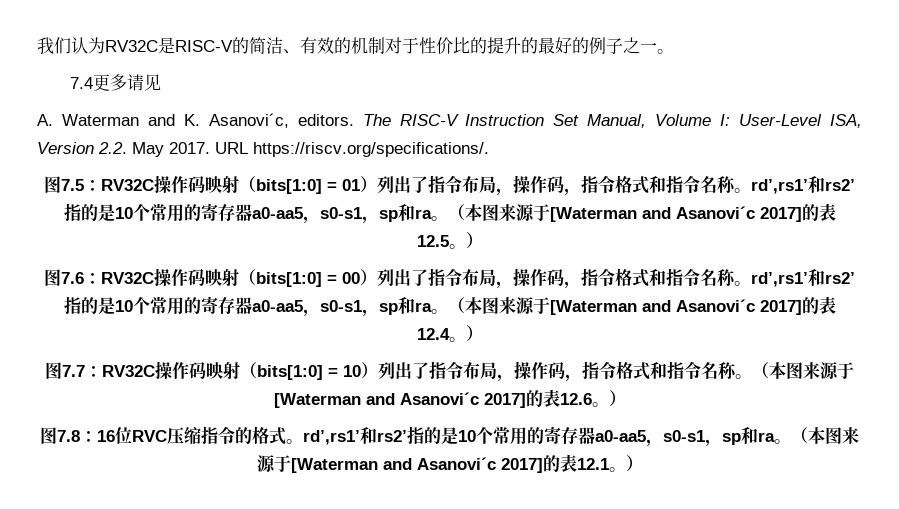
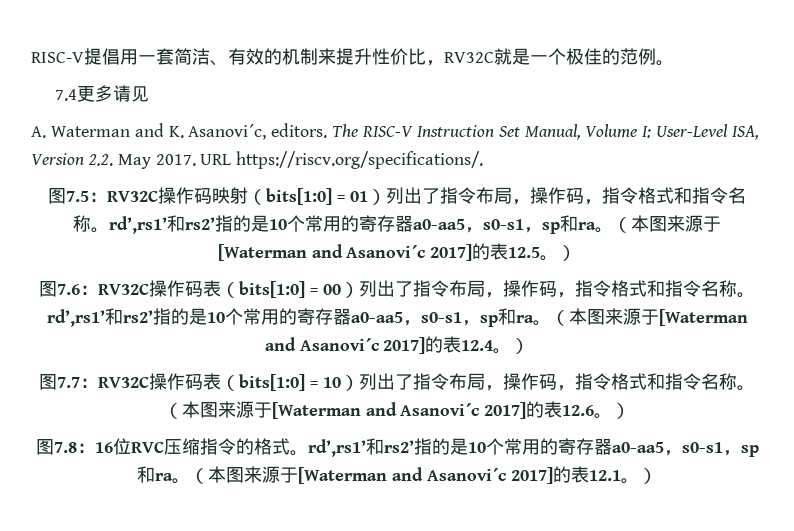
- 我们认为RV32C是RISC-V的简洁、有效的机制对于性价比的提升的最好的例子之一。
+ RISC-V提倡用一套简洁、有效的机制来提升性价比，RV32C就是一个极佳的范例。
- 图7.6：RV32C操作码映射（bits[1:0] = 00）列出了指令布局，操作码，指令格式和指令名称。rd’,rs1’和rs2’指的是10个常用的寄存器a0-aa5，s0-s1，sp和ra。
+ 图7.6：RV32C操作码表（bits[1:0] = 00）列出了指令布局，操作码，指令格式和指令名称。rd’,rs1’和rs2’指的是10个常用的寄存器a0-aa5，s0-s1，sp和ra。
- 图7.7：RV32C操作码映射（bits[1:0] = 10）列出了指令布局，操作码，指令格式和指令名称。
+ 图7.7：RV32C操作码表（bits[1:0] = 10）列出了指令布局，操作码，指令格式和指令名称。

